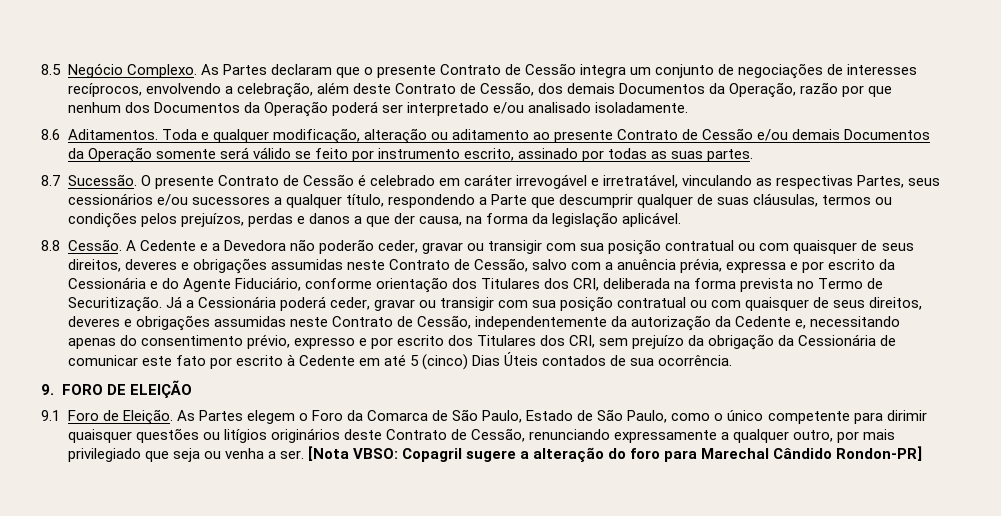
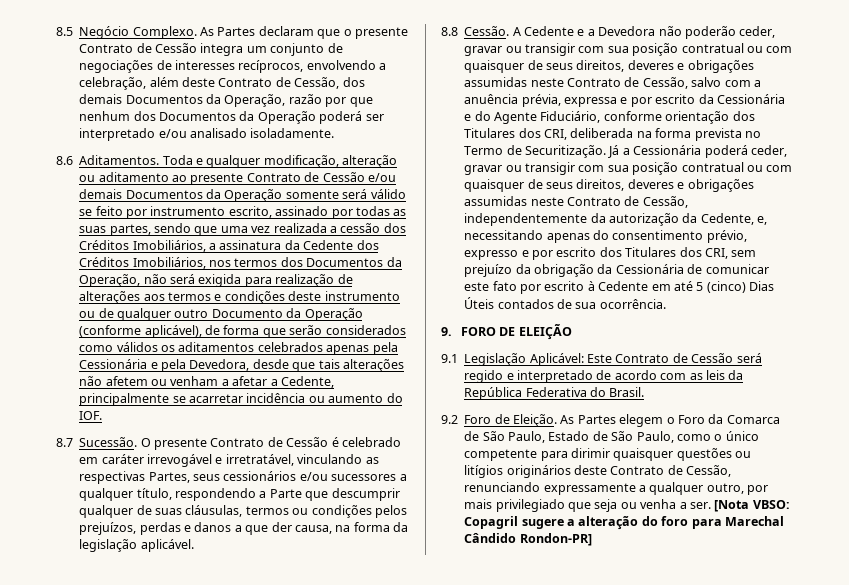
- Toda e qualquer modificação, alteração ou aditamento ao presente Contrato de Cessão e/ou demais Documentos da Operação somente será válido se feito por instrumento escrito, assinado por todas as suas partes.
+ Toda e qualquer modificação, alteração ou aditamento ao presente Contrato de Cessão e/ou demais Documentos da Operação somente será válido se feito por instrumento escrito, assinado por todas as suas partes, sendo que uma vez realizada a cessão dos Créditos Imobiliários, a assinatura da Cedente dos Créditos Imobiliários, nos termos dos Documentos da Operação, não será exigida para realização de alterações aos termos e condições deste instrumento ou de qualquer outro Documento da Operação (conforme aplicável), de forma que serão considerados como válidos os aditamentos celebrados apenas pela Cessionária e pela Devedora, desde que tais alterações não afetem ou venham a afetar a Cedente, principalmente se acarretar incidência ou aumento do IOF.
- Já a Cessionária poderá ceder, gravar ou transigir com sua posição contratual ou com quaisquer de seus direitos, deveres e obrigações assumidas neste Contrato de Cessão, independentemente da autorização da Cedente e, necessitando apenas do consentimento prévio, expresso e por escrito dos Titulares dos CRI, sem prejuízo da obrigação da Cessionária de comunicar este fato por escrito à Cedente em até 5 (cinco) Dias Úteis contados de sua ocorrência.
+ Já a Cessionária poderá ceder, gravar ou transigir com sua posição contratual ou com quaisquer de seus direitos, deveres e obrigações assumidas neste Contrato de Cessão, independentemente da autorização da Cedente, e, necessitando apenas do consentimento prévio, expresso e por escrito dos Titulares dos CRI, sem prejuízo da obrigação da Cessionária de comunicar este fato por escrito à Cedente em até 5 (cinco) Dias Úteis contados de sua ocorrência.
- 9.1 Foro de Eleição.
+ 9.1 Legislação Aplicável: Este Contrato de Cessão será regido e interpretado de acordo com as leis da República Federativa do Brasil.
+ 9.2 Foro de Eleição.

